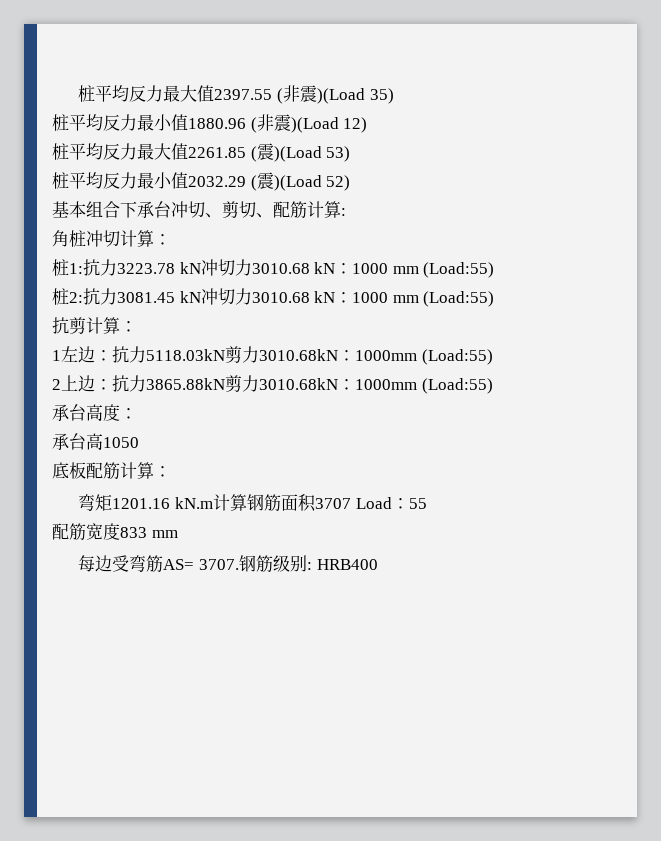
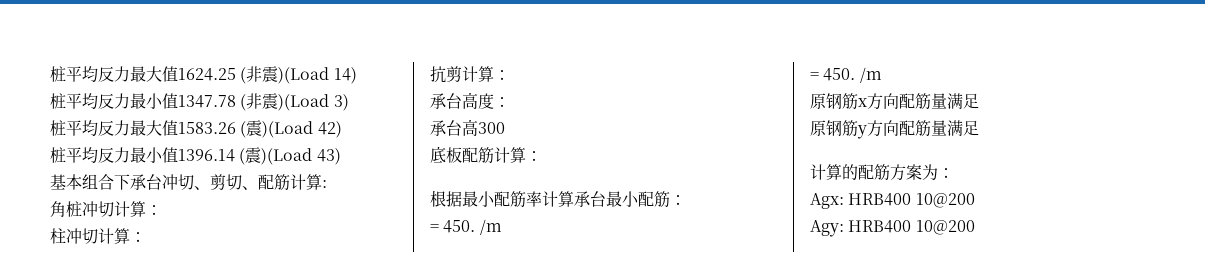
- 桩平均反力最大值2397.55 (非震)(Load 35)
- 桩平均反力最小值1880.96 (非震)(Load 12)
- 桩平均反力最大值2261.85 (震)(Load 53)
- 桩平均反力最小值2032.29 (震)(Load 52)
+ 桩平均反力最大值1624.25 (非震)(Load 14)
+ 桩平均反力最小值1347.78 (非震)(Load 3)
+ 桩平均反力最大值1583.26 (震)(Load 42)
+ 桩平均反力最小值1396.14 (震)(Load 43)
- 桩1:抗力3223.78 kN冲切力3010.68 kN：1000 mm (Load:55)
- 桩2:抗力3081.45 kN冲切力3010.68 kN：1000 mm (Load:55)
+ 柱冲切计算：
  抗剪计算：
- 1左边：抗力5118.03kN剪力3010.68kN：1000mm (Load:55)
- 2上边：抗力3865.88kN剪力3010.68kN：1000mm (Load:55)
- 承台高1050
+ 承台高300
- 弯矩1201.16 kN.m计算钢筋面积3707 Load：55
- 配筋宽度833 mm
- 每边受弯筋AS= 3707.钢筋级别: HRB400
+ 根据最小配筋率计算承台最小配筋：
+ = 450. /m
+ = 450. /m
+ 原钢筋x方向配筋量满足
+ 原钢筋y方向配筋量满足
+ 计算的配筋方案为：
+ Agx: HRB400 10@200
+ Agy: HRB400 10@200

